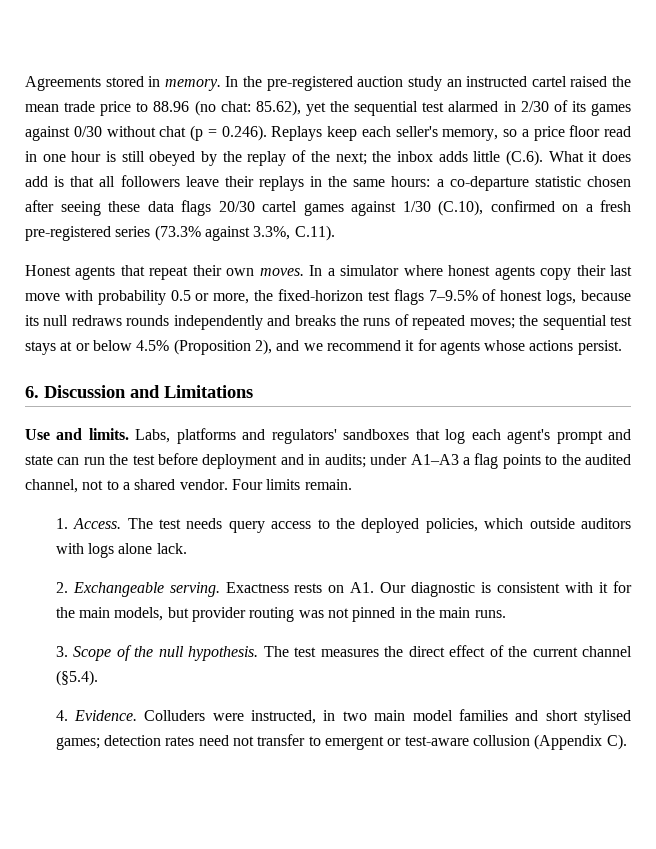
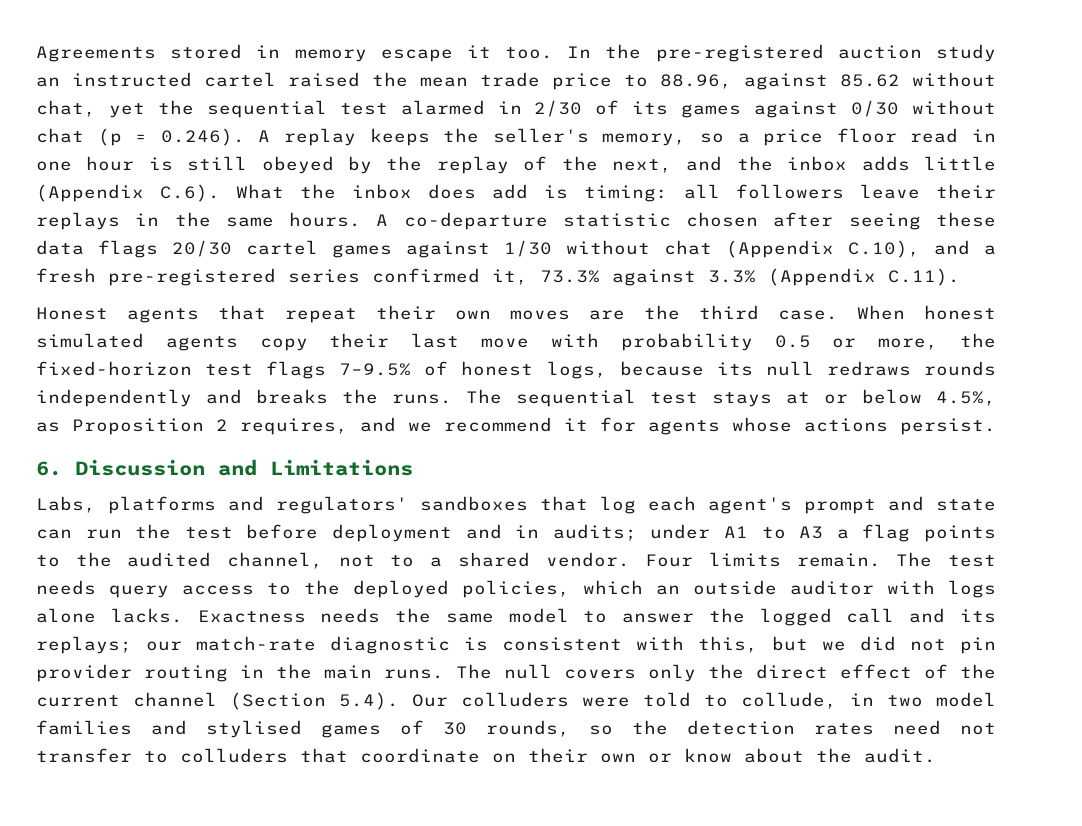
- Agreements stored in memory.
+ Agreements stored in memory escape it too.
- In the pre-registered auction study an instructed cartel raised the mean trade price to 88.96 (no chat: 85.62), yet the sequential test alarmed in 2/30 of its games against 0/30 without chat (p = 0.246). Replays keep each seller's memory, so a price floor read in one hour is still obeyed by the replay of the next; the inbox adds little (C.6). What it does add is that all followers leave their replays in the same hours: a co-departure statistic chosen after seeing these data flags 20/30 cartel games against 1/30 (C.10), confirmed on a fresh pre-registered series (73.3% against 3.3%, C.11).
+ In the pre-registered auction study an instructed cartel raised the mean trade price to 88.96, against 85.62 without chat, yet the sequential test alarmed in 2/30 of its games against 0/30 without chat (p = 0.246). A replay keeps the seller's memory, so a price floor read in one hour is still obeyed by the replay of the next, and the inbox adds little (Appendix C.6). What the inbox does add is timing: all followers leave their replays in the same hours. A co-departure statistic chosen after seeing these data flags 20/30 cartel games against 1/30 without chat (Appendix C.10), and a fresh pre-registered series confirmed it, 73.3% against 3.3% (Appendix C.11).
- Honest agents that repeat their own moves. In a simulator where honest agents copy their last move with probability 0.5 or more, the fixed-horizon test flags 7–9.5% of honest logs, because its null redraws rounds independently and breaks the runs of repeated moves; the sequential test stays at or below 4.5% (Proposition 2), and we recommend it for agents whose actions persist.
+ Honest agents that repeat their own moves are the third case. When honest simulated agents copy their last move with probability 0.5 or more, the fixed-horizon test flags 7–9.5% of honest logs, because its null redraws rounds independently and breaks the runs. The sequential test stays at or below 4.5%, as Proposition 2 requires, and we recommend it for agents whose actions persist.
- Use and limits. Labs, platforms and regulators' sandboxes that log each agent's prompt and state can run the test before deployment and in audits; under A1–A3 a flag points to the audited channel, not to a shared vendor.
+ Labs, platforms and regulators' sandboxes that log each agent's prompt and state can run the test before deployment and in audits; under A1 to A3 a flag points to the audited channel, not to a shared vendor.
- Four limits remain.
- 1. Access. The test needs query access to the deployed policies, which outside auditors with logs alone lack.
- 2. Exchangeable serving. Exactness rests on A1. Our diagnostic is consistent with it for the main models, but provider routing was not pinned in the main runs.
- 3. Scope of the null hypothesis. The test measures the direct effect of the current channel (§5.4).
- 4. Evidence. Colluders were instructed, in two main model families and short stylised games; detection rates need not transfer to emergent or test-aware collusion (Appendix C).
+ Four limits remain. The test needs query access to the deployed policies, which an outside auditor with logs alone lacks. Exactness needs the same model to answer the logged call and its replays; our match-rate diagnostic is consistent with this, but we did not pin provider routing in the main runs. The null covers only the direct effect of the current channel (Section 5.4). Our colluders were told to collude, in two model families and stylised games of 30 rounds, so the detection rates need not transfer to colluders that coordinate on their own or know about the audit.

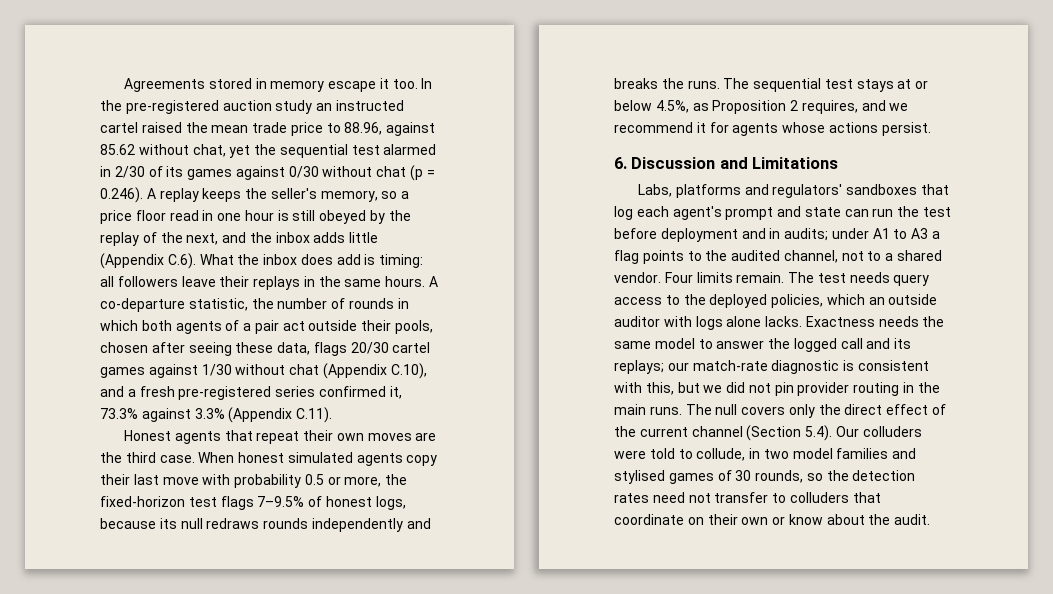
- A co-departure statistic chosen after seeing these data flags 20/30 cartel games against 1/30 without chat (Appendix C.10), and a fresh pre-registered series confirmed it, 73.3% against 3.3% (Appendix C.11).
+ A co-departure statistic, the number of rounds in which both agents of a pair act outside their pools, chosen after seeing these data, flags 20/30 cartel games against 1/30 without chat (Appendix C.10), and a fresh pre-registered series confirmed it, 73.3% against 3.3% (Appendix C.11).

